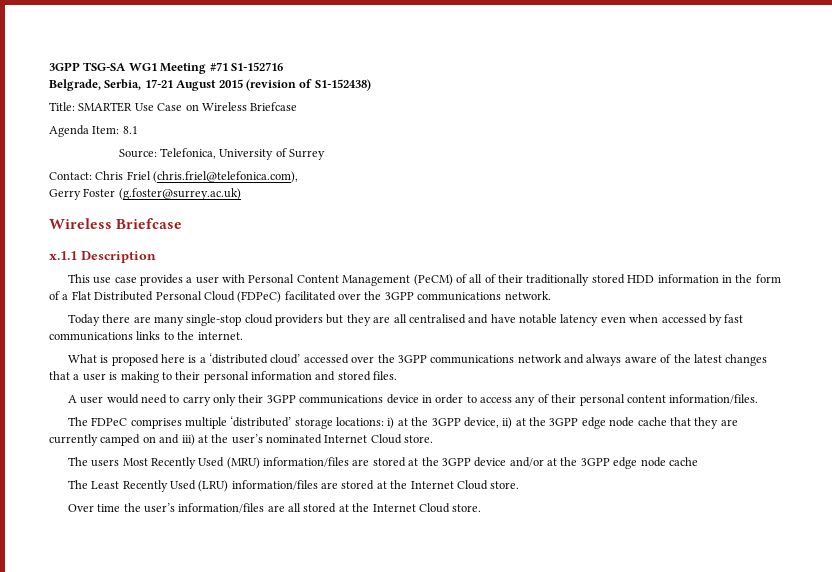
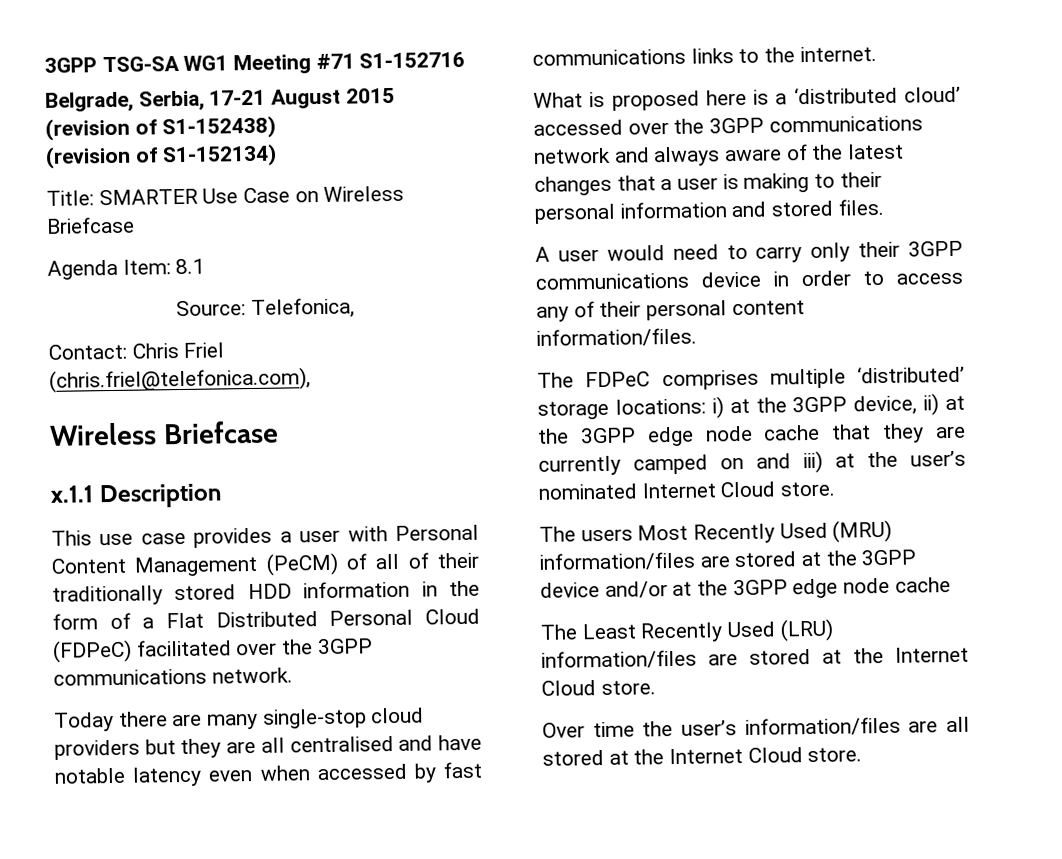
+ (revision of S1-152134)
- Source: Telefonica, University of Surrey
+ Source: Telefonica,
- Gerry Foster (g.foster@surrey.ac.uk)

